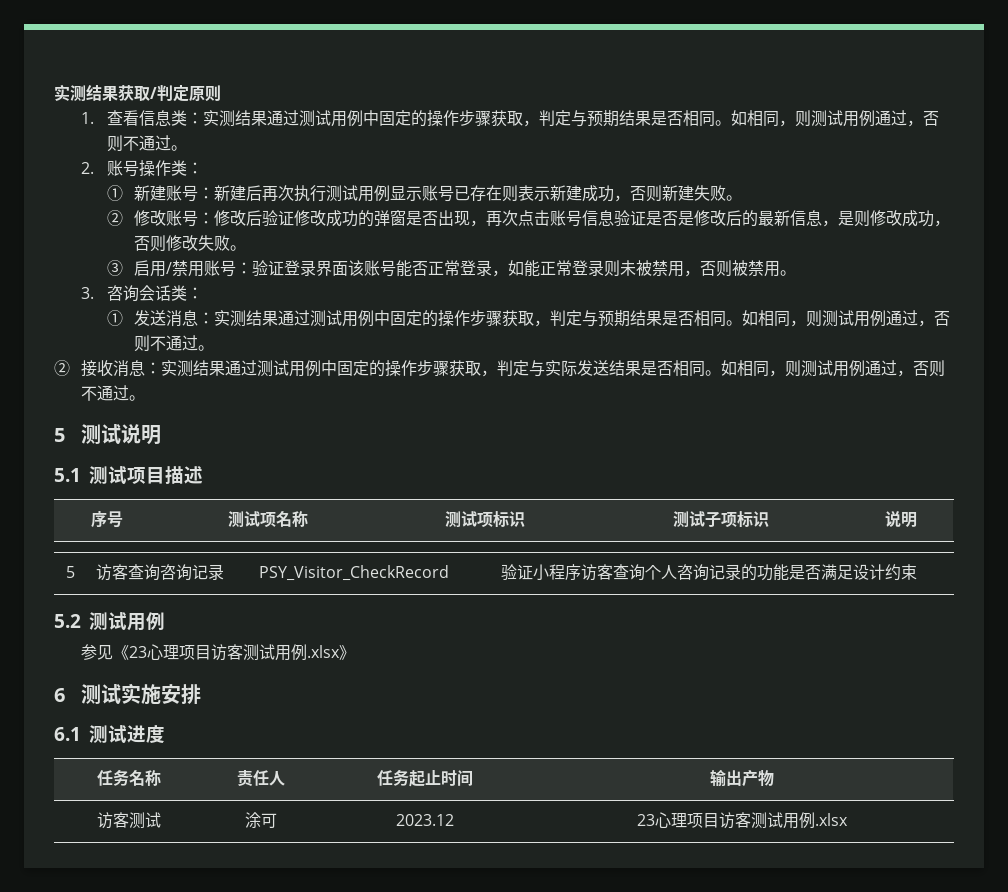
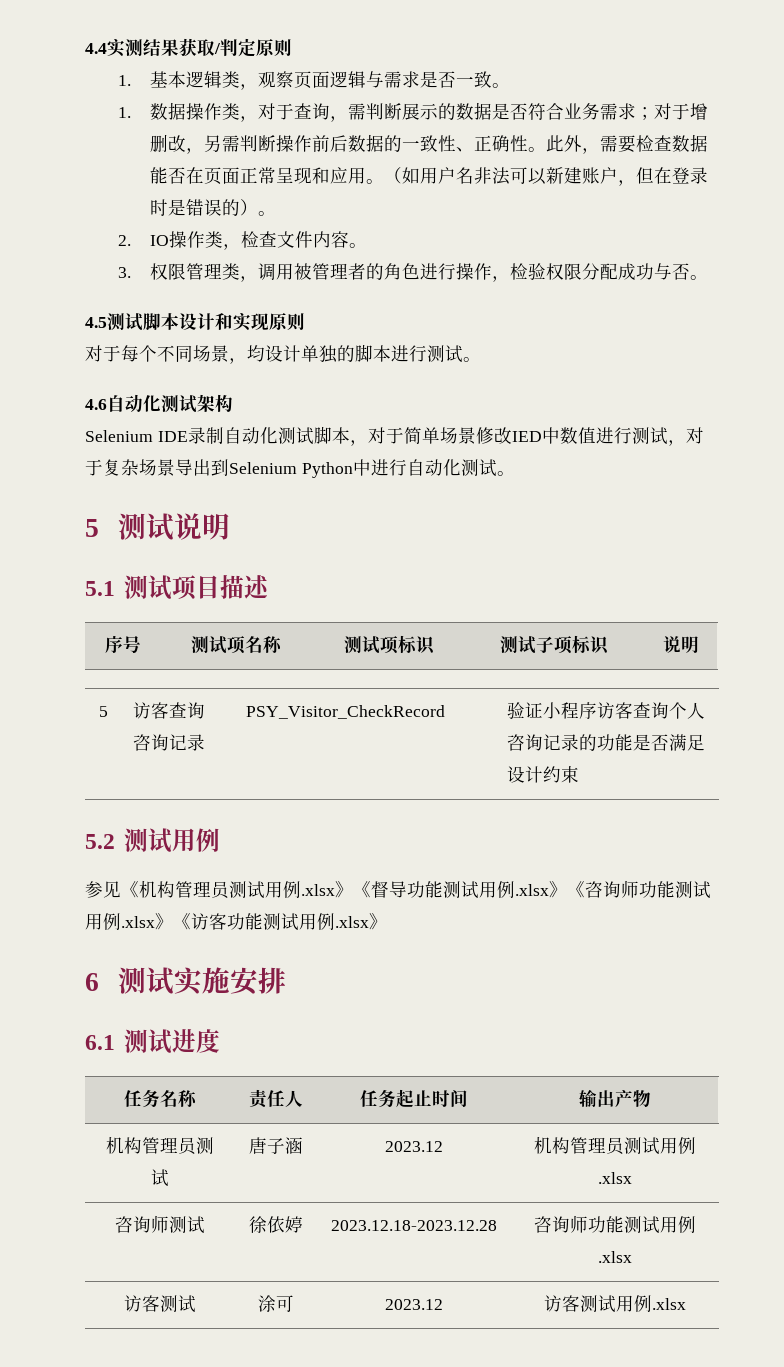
- 实测结果获取/判定原则
+ 4.4实测结果获取/判定原则
- 1.查看信息类：实测结果通过测试用例中固定的操作步骤获取，判定与预期结果是否相同。如相同，则测试用例通过，否则不通过。
- 2.账号操作类：
- ①新建账号：新建后再次执行测试用例显示账号已存在则表示新建成功，否则新建失败。
- ②修改账号：修改后验证修改成功的弹窗是否出现，再次点击账号信息验证是否是修改后的最新信息，是则修改成功，否则修改失败。
- ③启用/禁用账号：验证登录界面该账号能否正常登录，如能正常登录则未被禁用，否则被禁用。
- 3.咨询会话类：
- ①发送消息：实测结果通过测试用例中固定的操作步骤获取，判定与预期结果是否相同。如相同，则测试用例通过，否则不通过。
- ②接收消息：实测结果通过测试用例中固定的操作步骤获取，判定与实际发送结果是否相同。如相同，则测试用例通过，否则不通过。
+ 1.基本逻辑类，观察页面逻辑与需求是否一致。
+ 1.数据操作类，对于查询，需判断展示的数据是否符合业务需求；对于增删改，另需判断操作前后数据的一致性、正确性。此外，需要检查数据能否在页面正常呈现和应用。（如用户名非法可以新建账户，但在登录时是错误的）。
+ 2. IO操作类，检查文件内容。
+ 3.权限管理类，调用被管理者的角色进行操作，检验权限分配成功与否。
+ 4.5测试脚本设计和实现原则
+ 对于每个不同场景，均设计单独的脚本进行测试。
+ 4.6自动化测试架构
+ Selenium IDE录制自动化测试脚本，对于简单场景修改IED中数值进行测试，对于复杂场景导出到Selenium Python中进行自动化测试。
- 参见《23心理项目访客测试用例.xlsx》
+ 参见《机构管理员测试用例.xlsx》《督导功能测试用例.xlsx》《咨询师功能测试用例.xlsx》《访客功能测试用例.xlsx》
+ 机构管理员测试 | 唐子涵 | 2023.12 | 机构管理员测试用例.xlsx
+ 咨询师测试 | 徐依婷 | 2023.12.18-2023.12.28 | 咨询师功能测试用例.xlsx
- 访客测试 | 涂可 | 2023.12 | 23心理项目访客测试用例.xlsx
+ 访客测试 | 涂可 | 2023.12 | 访客测试用例.xlsx

